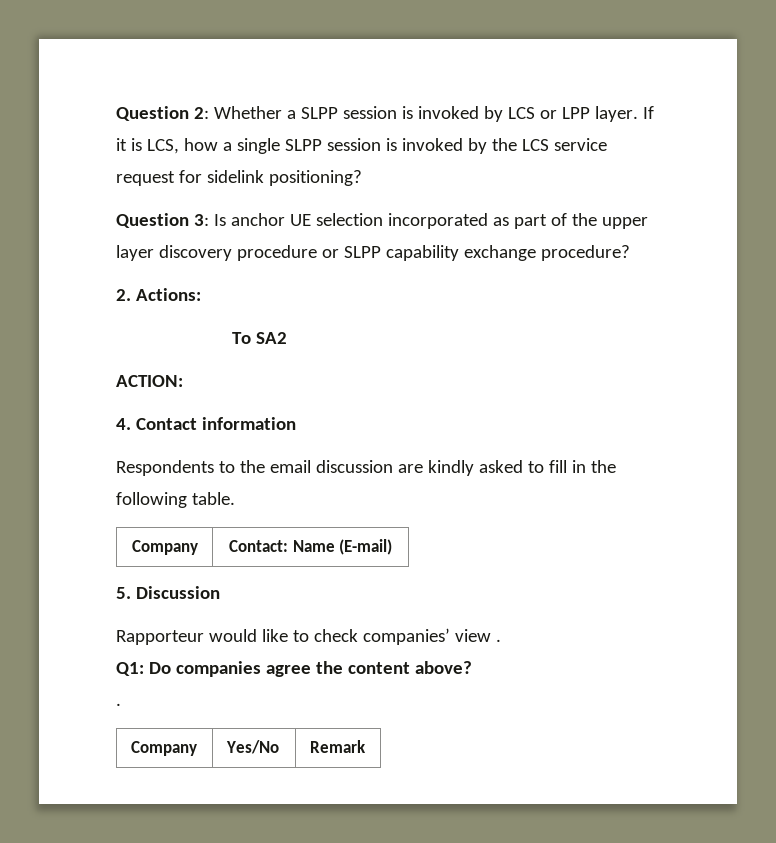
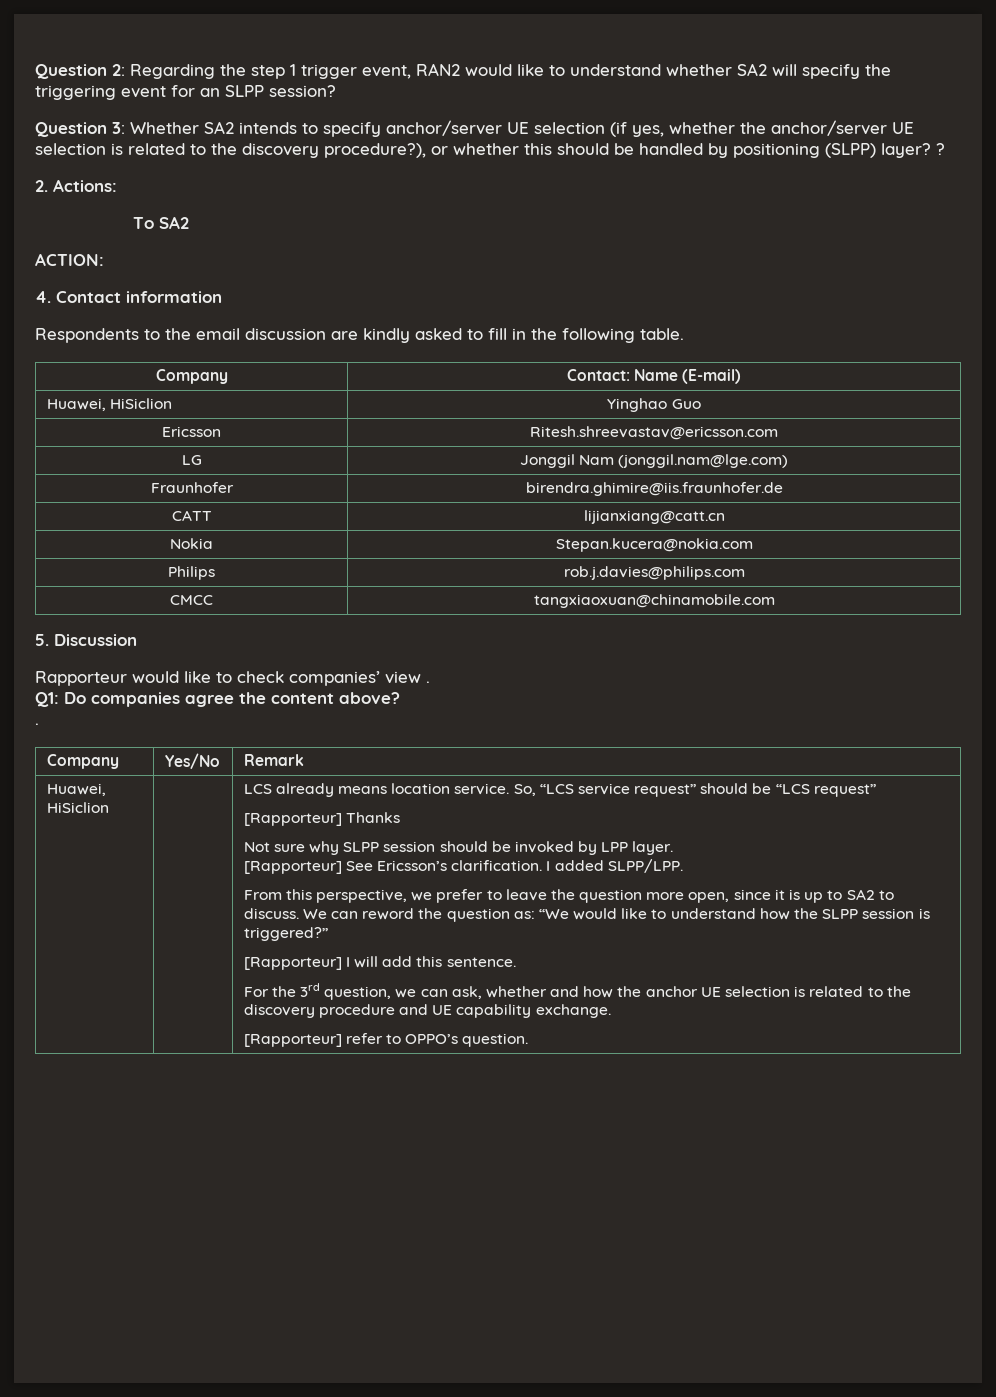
- Question 2: Whether a SLPP session is invoked by LCS or LPP layer. If it is LCS, how a single SLPP session is invoked by the LCS service request for sidelink positioning?
- Question 3: Is anchor UE selection incorporated as part of the upper layer discovery procedure or SLPP capability exchange procedure?
+ Question 2: Regarding the step 1 trigger event, RAN2 would like to understand whether SA2 will specify the triggering event for an SLPP session?
+ Question 3: Whether SA2 intends to specify anchor/server UE selection (if yes, whether the anchor/server UE selection is related to the discovery procedure?), or whether this should be handled by positioning (SLPP) layer? ?
+ Huawei, HiSiclion | Yinghao Guo
+ Ericsson | Ritesh.shreevastav@ericsson.com
+ LG | Jonggil Nam (jonggil.nam@lge.com)
+ Fraunhofer | birendra.ghimire@iis.fraunhofer.de
+ CATT | lijianxiang@catt.cn
+ Nokia | Stepan.kucera@nokia.com
+ Philips | rob.j.davies@philips.com
+ CMCC | tangxiaoxuan@chinamobile.com
+ Huawei, HiSiclion | | LCS already means location service. So, “LCS service request” should be “LCS request”
+ [Rapporteur] Thanks
+ Not sure why SLPP session should be invoked by LPP layer.
+ [Rapporteur] See Ericsson’s clarification. I added SLPP/LPP.
+ From this perspective, we prefer to leave the question more open, since it is up to SA2 to discuss. We can reword the question as: “We would like to understand how the SLPP session is triggered?”
+ [Rapporteur] I will add this sentence.
+ For the 3rd question, we can ask, whether and how the anchor UE selection is related to the discovery procedure and UE capability exchange.
+ [Rapporteur] refer to OPPO’s question.

